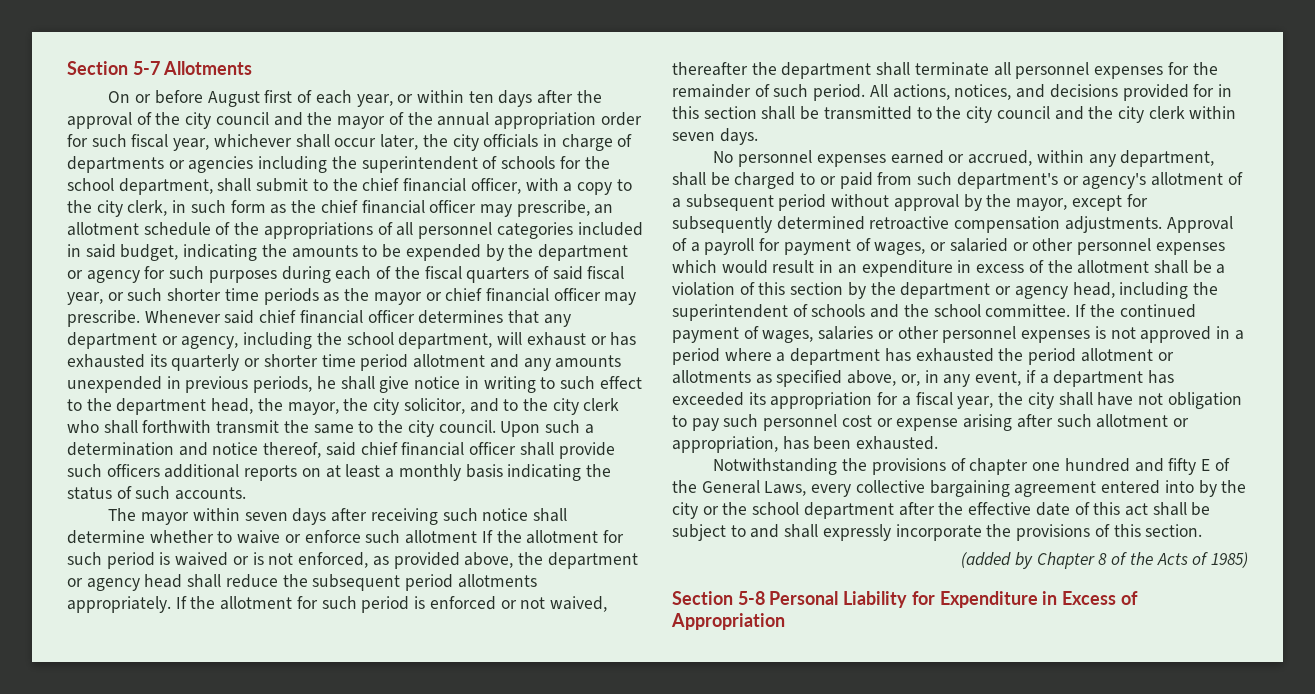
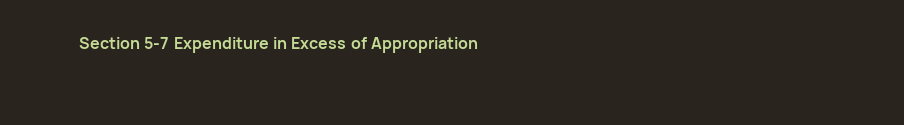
- Section 5-7 Allotments
- On or before August first of each year, or within ten days after the approval of the city council and the mayor of the annual appropriation order for such fiscal year, whichever shall occur later, the city officials in charge of departments or agencies including the superintendent of schools for the school department, shall submit to the chief financial officer, with a copy to the city clerk, in such form as the chief financial officer may prescribe, an allotment schedule of the appropriations of all personnel categories included in said budget, indicating the amounts to be expended by the department or agency for such purposes during each of the fiscal quarters of said fiscal year, or such shorter time periods as the mayor or chief financial officer may prescribe. Whenever said chief financial officer determines that any department or agency, including the school department, will exhaust or has exhausted its quarterly or shorter time period allotment and any amounts unexpended in previous periods, he shall give notice in writing to such effect to the department head, the mayor, the city solicitor, and to the city clerk who shall forthwith transmit the same to the city council. Upon such a determination and notice thereof, said chief financial officer shall provide such officers additional reports on at least a monthly basis indicating the status of such accounts.
- The mayor within seven days after receiving such notice shall determine whether to waive or enforce such allotment If the allotment for such period is waived or is not enforced, as provided above, the department or agency head shall reduce the subsequent period allotments appropriately. If the allotment for such period is enforced or not waived, thereafter the department shall terminate all personnel expenses for the remainder of such period. All actions, notices, and decisions provided for in this section shall be transmitted to the city council and the city clerk within seven days.
- No personnel expenses earned or accrued, within any department, shall be charged to or paid from such department's or agency's allotment of a subsequent period without approval by the mayor, except for subsequently determined retroactive compensation adjustments. Approval of a payroll for payment of wages, or salaried or other personnel expenses which would result in an expenditure in excess of the allotment shall be a violation of this section by the department or agency head, including the superintendent of schools and the school committee. If the continued payment of wages, salaries or other personnel expenses is not approved in a period where a department has exhausted the period allotment or allotments as specified above, or, in any event, if a department has exceeded its appropriation for a fiscal year, the city shall have not obligation to pay such personnel cost or expense arising after such allotment or appropriation, has been exhausted.
- Notwithstanding the provisions of chapter one hundred and fifty E of the General Laws, every collective bargaining agreement entered into by the city or the school department after the effective date of this act shall be subject to and shall expressly incorporate the provisions of this section.
- (added by Chapter 8 of the Acts of 1985)
- Section 5-8 Personal Liability for Expenditure in Excess of Appropriation
+ Section 5-7 Expenditure in Excess of Appropriation

